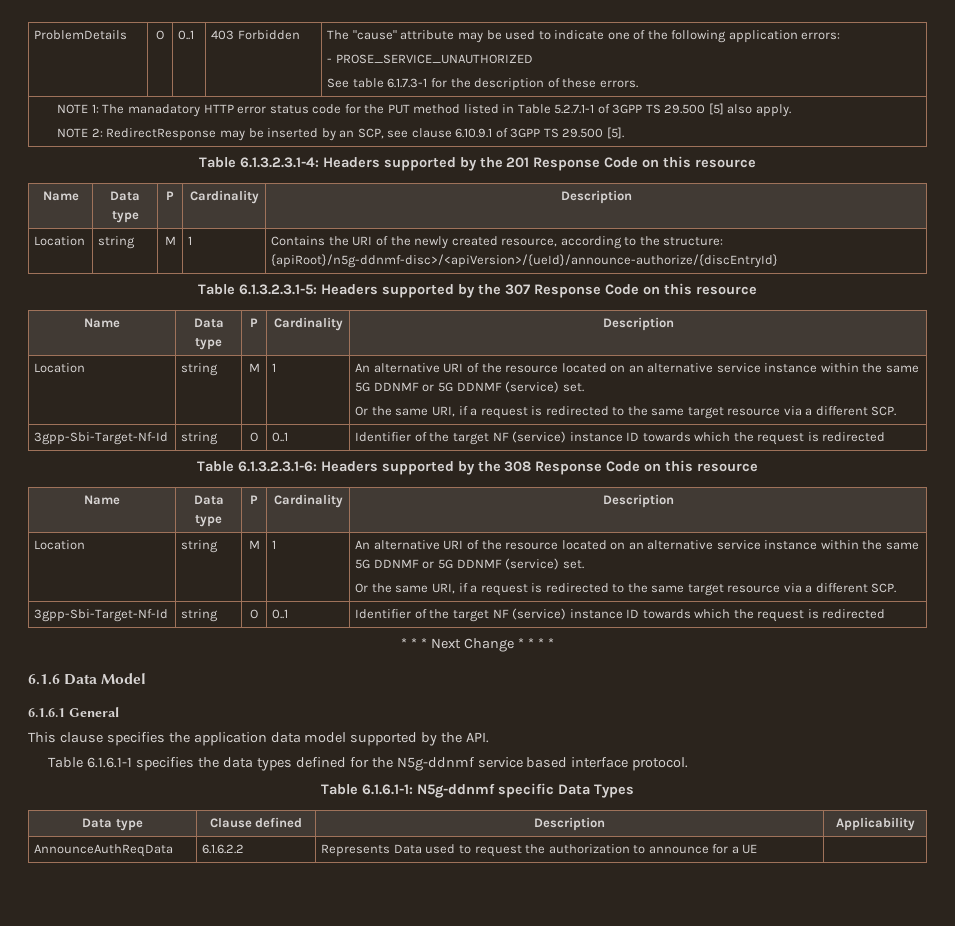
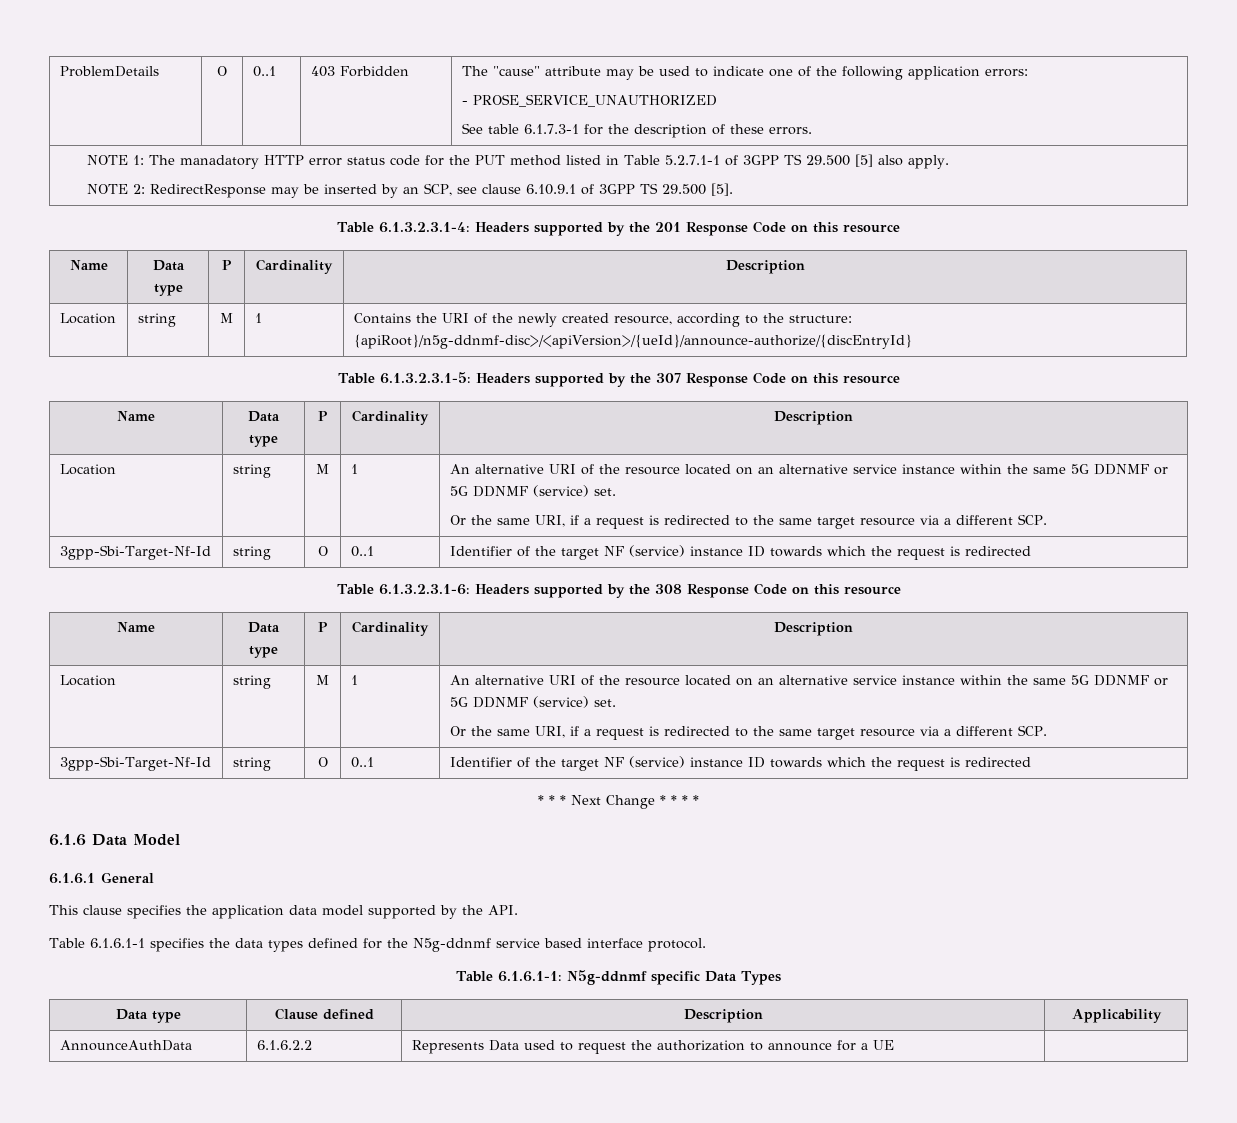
- AnnounceAuthReqData | 6.1.6.2.2 | Represents Data used to request the authorization to announce for a UE |
+ AnnounceAuthData | 6.1.6.2.2 | Represents Data used to request the authorization to announce for a UE |

